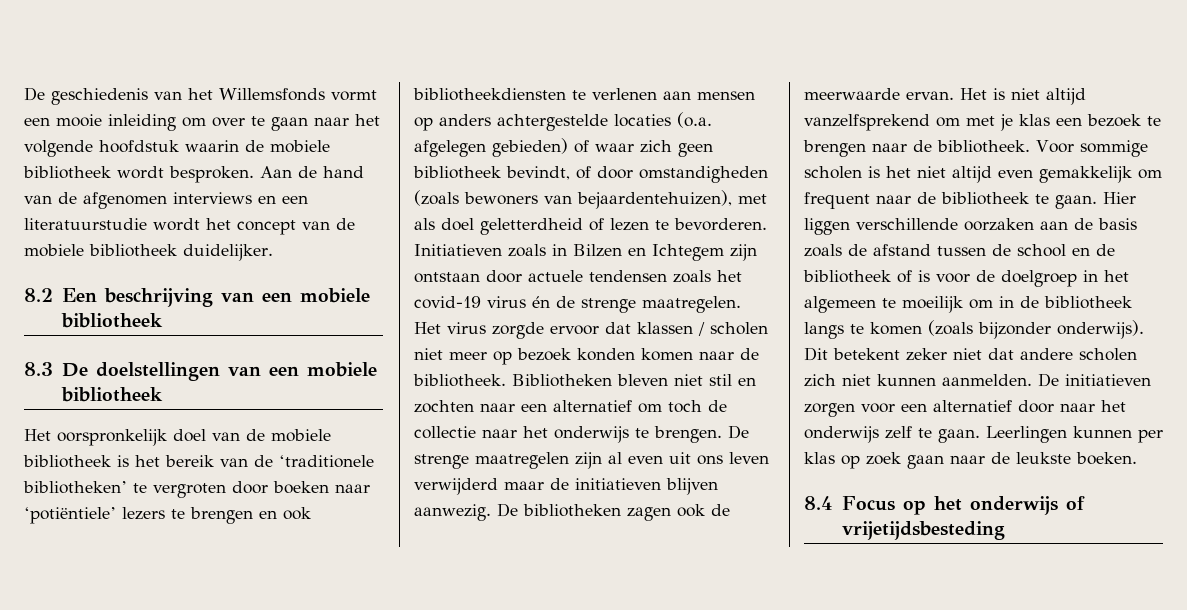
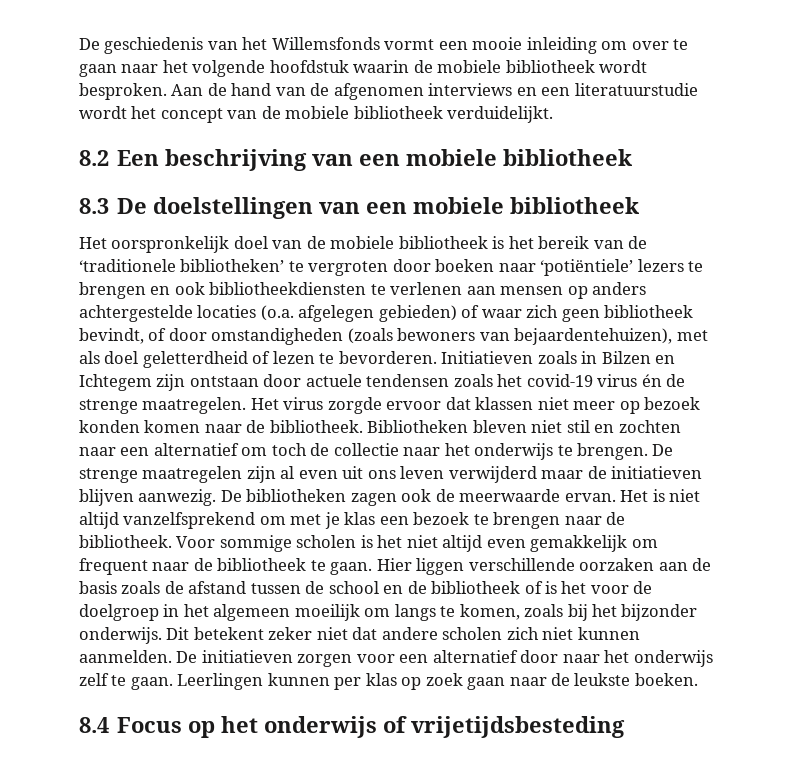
- Aan de hand van de afgenomen interviews en een literatuurstudie wordt het concept van de mobiele bibliotheek duidelijker.
+ Aan de hand van de afgenomen interviews en een literatuurstudie wordt het concept van de mobiele bibliotheek verduidelijkt.
- Het virus zorgde ervoor dat klassen / scholen niet meer op bezoek konden komen naar de bibliotheek.
+ Het virus zorgde ervoor dat klassen niet meer op bezoek konden komen naar de bibliotheek.
- Hier liggen verschillende oorzaken aan de basis zoals de afstand tussen de school en de bibliotheek of is voor de doelgroep in het algemeen te moeilijk om in de bibliotheek langs te komen (zoals bijzonder onderwijs).
+ Hier liggen verschillende oorzaken aan de basis zoals de afstand tussen de school en de bibliotheek of is het voor de doelgroep in het algemeen moeilijk om langs te komen, zoals bij het bijzonder onderwijs.

